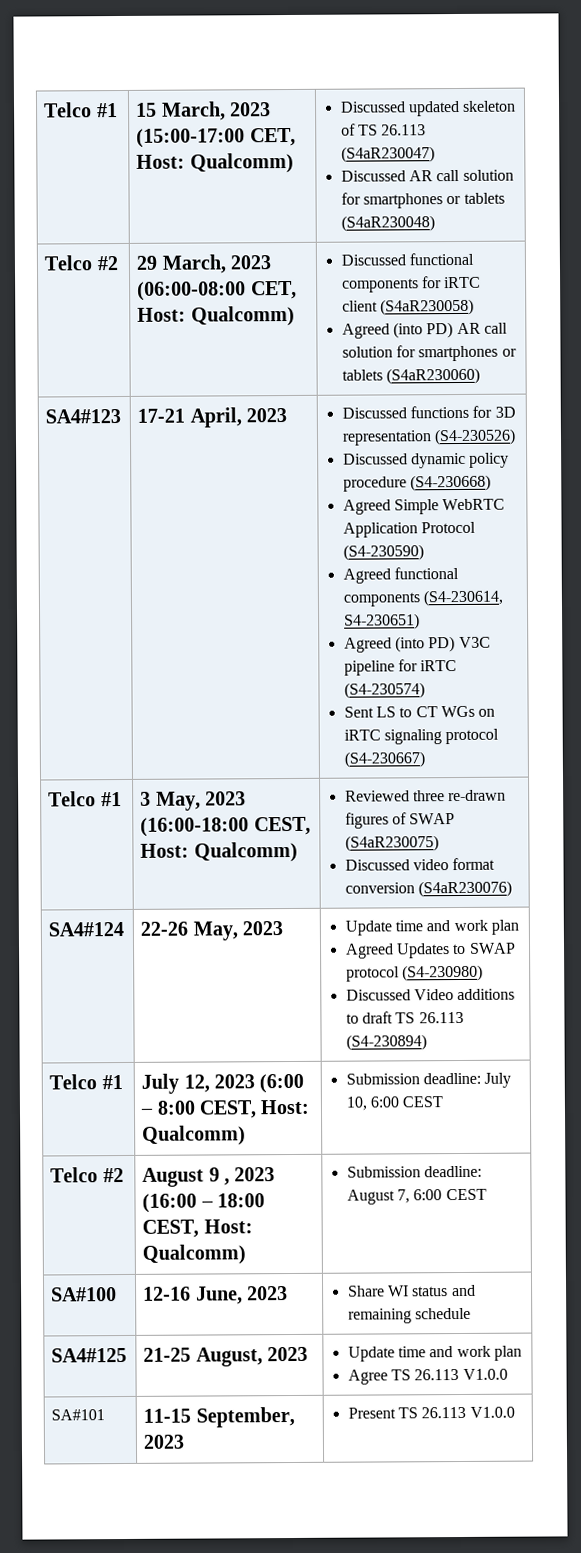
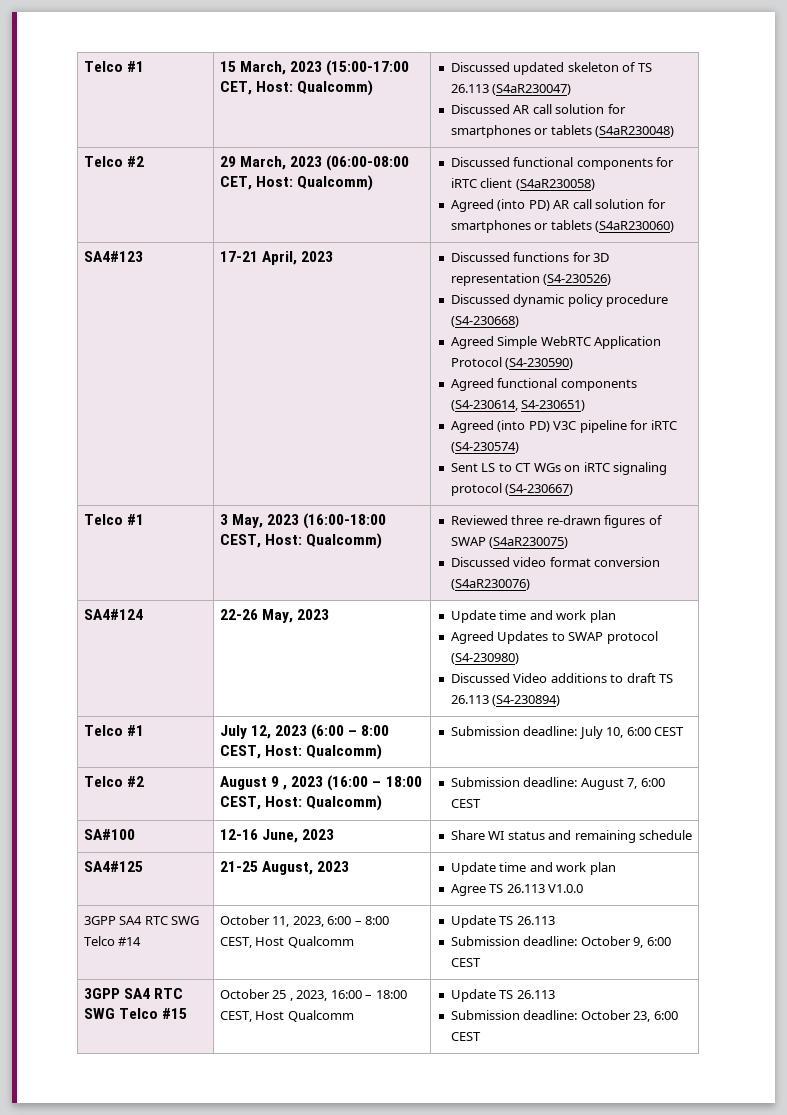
- SA#101 | 11-15 September, 2023 | Present TS 26.113 V1.0.0
+ 3GPP SA4 RTC SWG Telco #14 | October 11, 2023, 6:00 – 8:00 CEST, Host Qualcomm | Update TS 26.113
+ Submission deadline: October 9, 6:00 CEST
+ 3GPP SA4 RTC SWG Telco #15 | October 25 , 2023, 16:00 – 18:00 CEST, Host Qualcomm | Update TS 26.113
+ Submission deadline: October 23, 6:00 CEST

